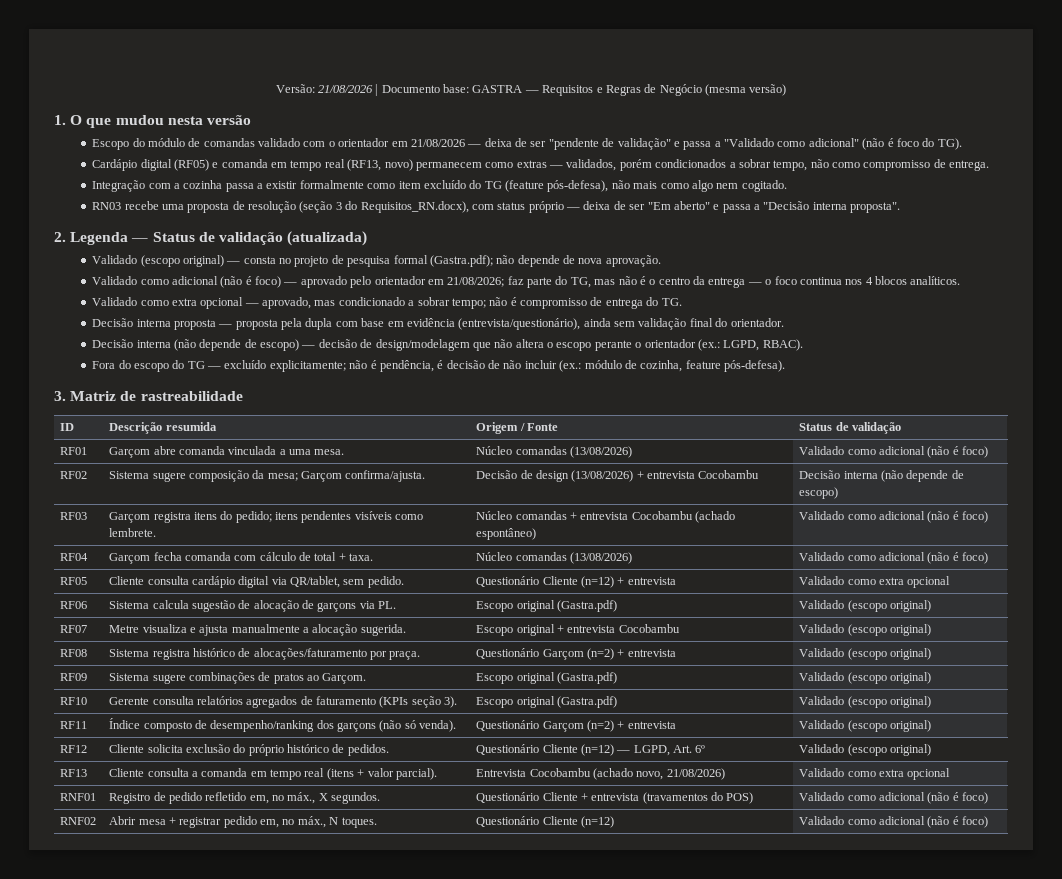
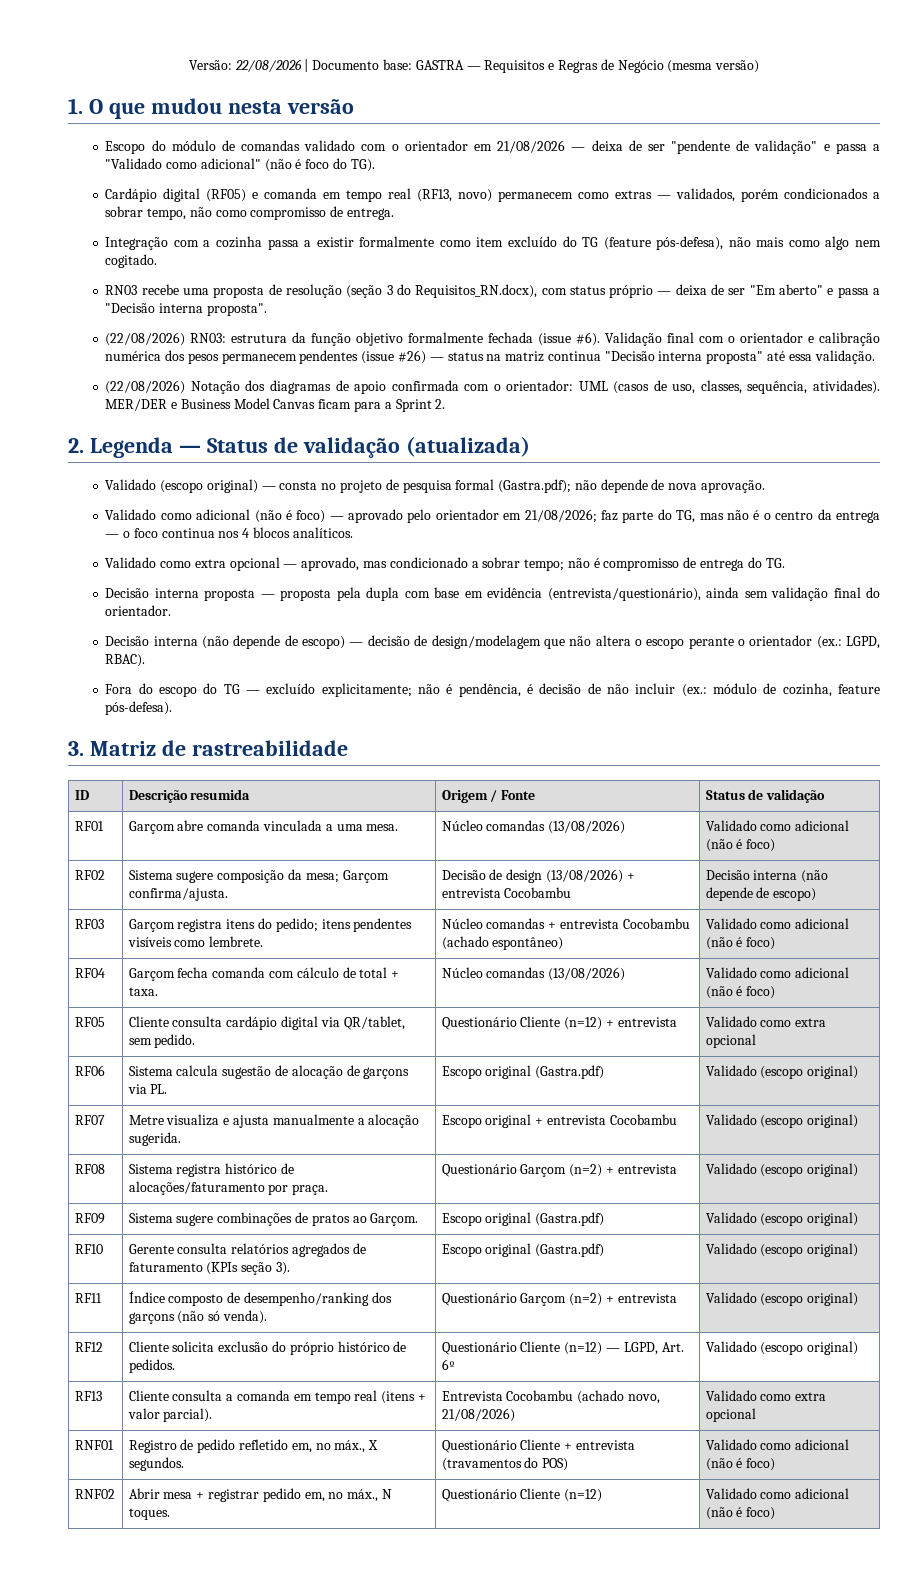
- Versão: 21/08/2026 | Documento base: GASTRA — Requisitos e Regras de Negócio (mesma versão)
+ Versão: 22/08/2026 | Documento base: GASTRA — Requisitos e Regras de Negócio (mesma versão)
+ (22/08/2026) RN03: estrutura da função objetivo formalmente fechada (issue #6). Validação final com o orientador e calibração numérica dos pesos permanecem pendentes (issue #26) — status na matriz continua "Decisão interna proposta" até essa validação.
+ (22/08/2026) Notação dos diagramas de apoio confirmada com o orientador: UML (casos de uso, classes, sequência, atividades). MER/DER e Business Model Canvas ficam para a Sprint 2.

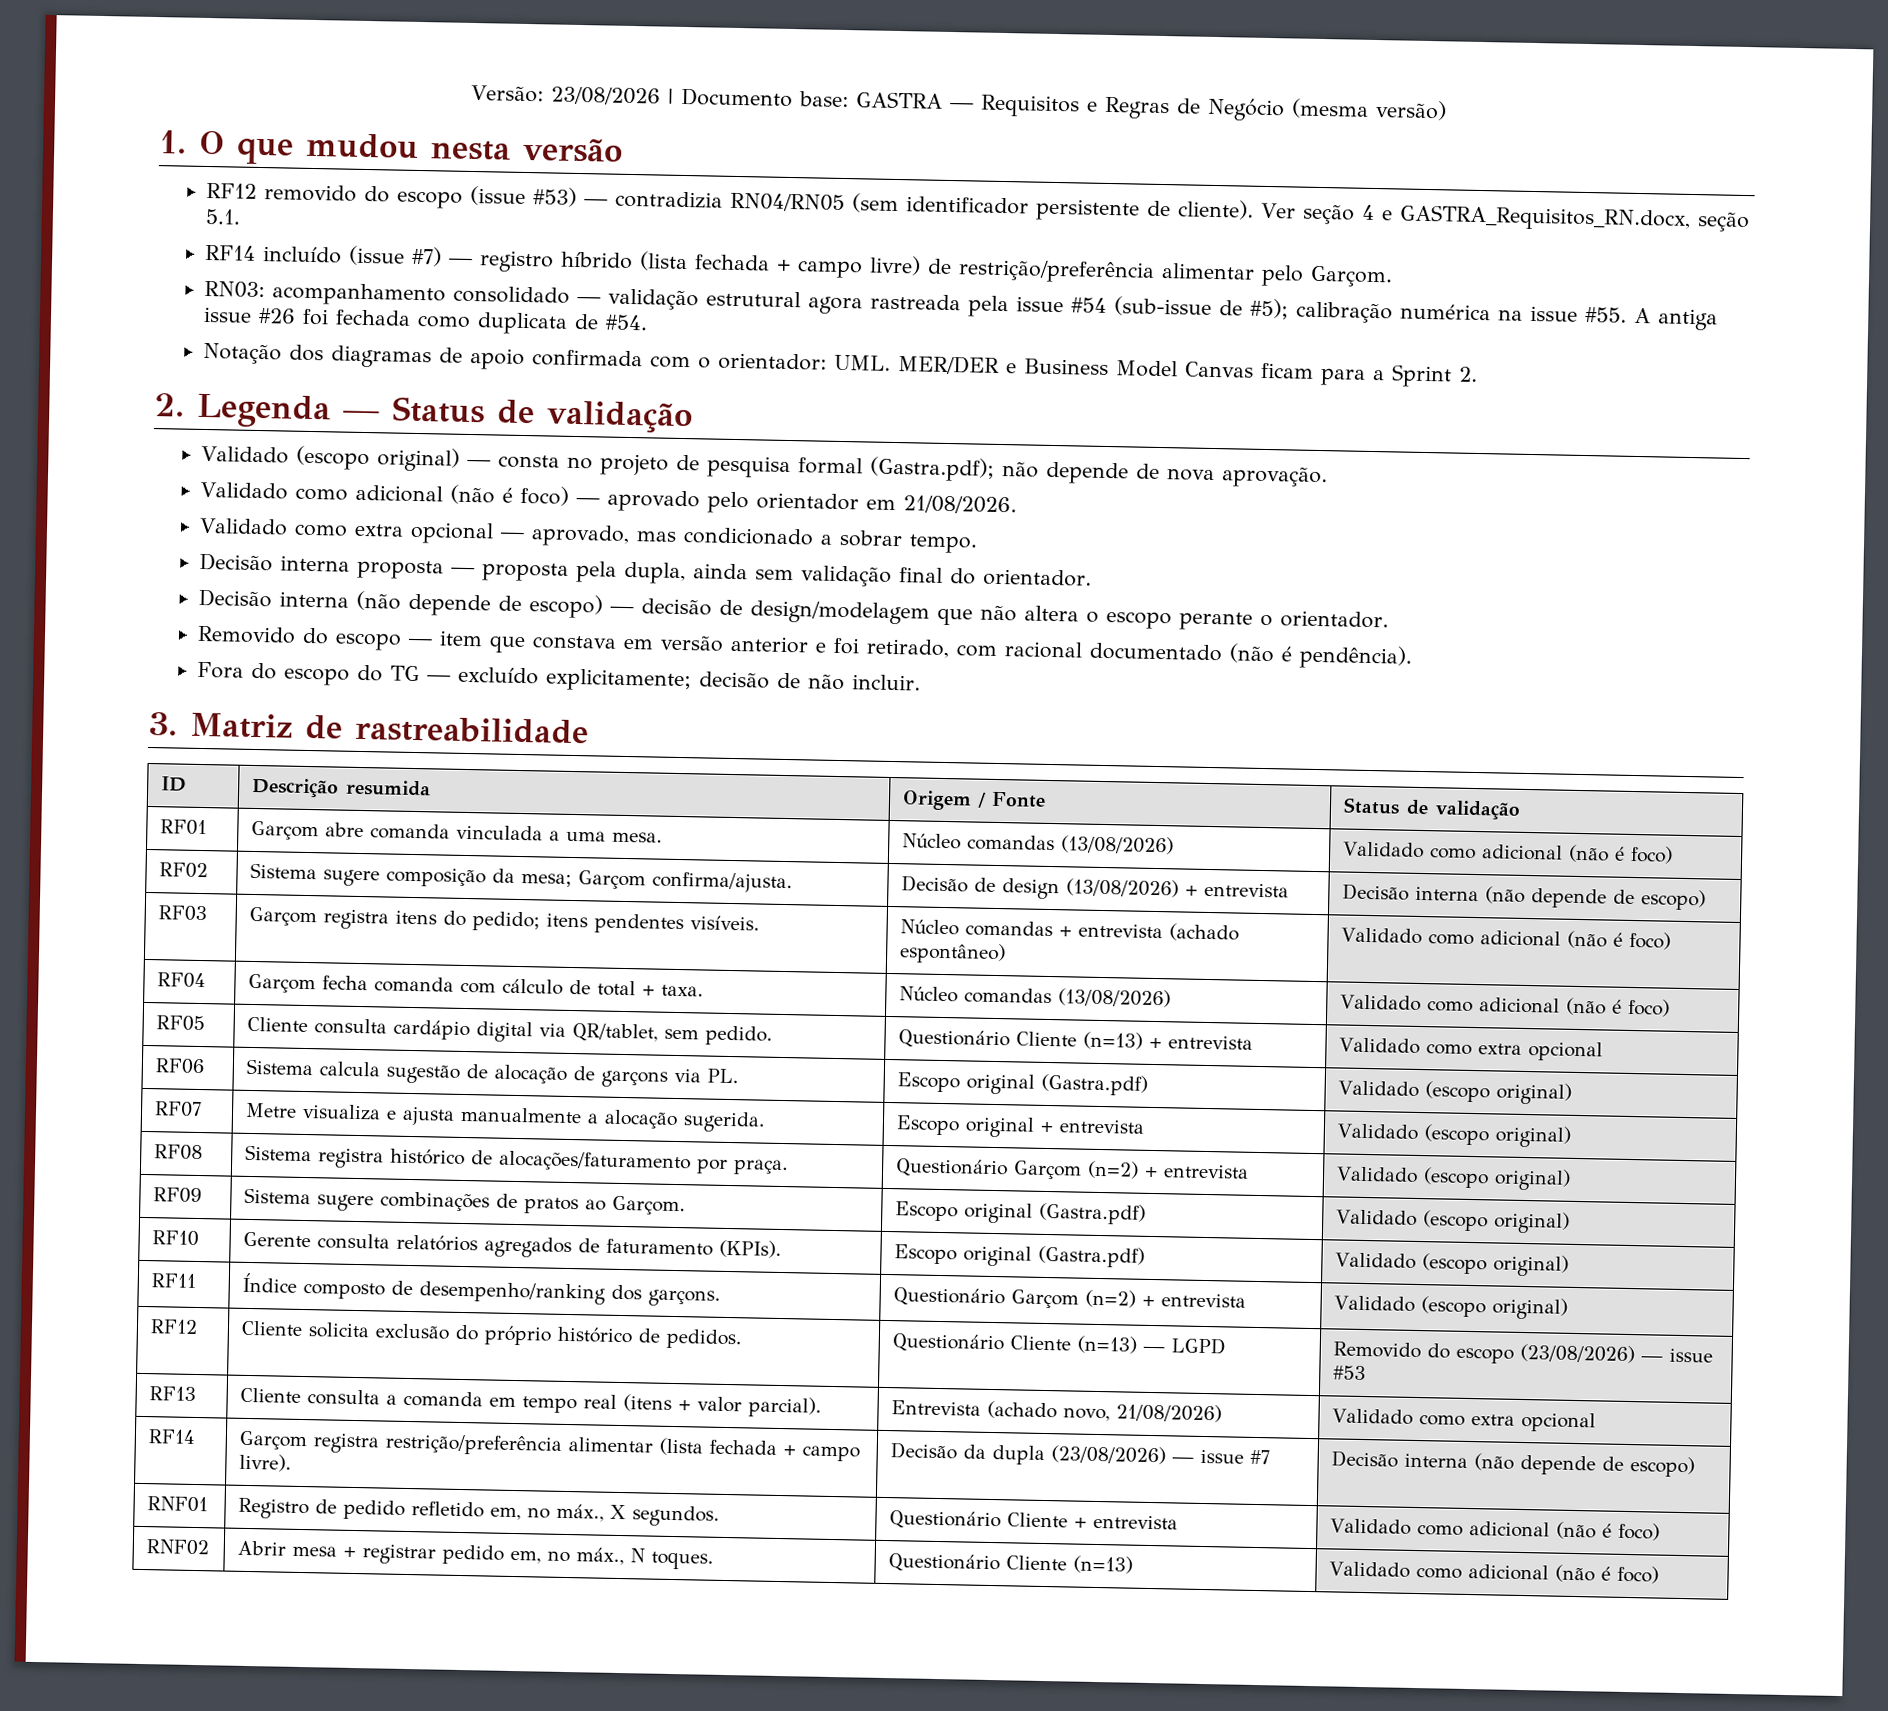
- Versão: 22/08/2026 | Documento base: GASTRA — Requisitos e Regras de Negócio (mesma versão)
+ Versão: 23/08/2026 | Documento base: GASTRA — Requisitos e Regras de Negócio (mesma versão)
- Escopo do módulo de comandas validado com o orientador em 21/08/2026 — deixa de ser "pendente de validação" e passa a "Validado como adicional" (não é foco do TG).
- Cardápio digital (RF05) e comanda em tempo real (RF13, novo) permanecem como extras — validados, porém condicionados a sobrar tempo, não como compromisso de entrega.
- Integração com a cozinha passa a existir formalmente como item excluído do TG (feature pós-defesa), não mais como algo nem cogitado.
- RN03 recebe uma proposta de resolução (seção 3 do Requisitos_RN.docx), com status próprio — deixa de ser "Em aberto" e passa a "Decisão interna proposta".
- (22/08/2026) RN03: estrutura da função objetivo formalmente fechada (issue #6). Validação final com o orientador e calibração numérica dos pesos permanecem pendentes (issue #26) — status na matriz continua "Decisão interna proposta" até essa validação.
- (22/08/2026) Notação dos diagramas de apoio confirmada com o orientador: UML (casos de uso, classes, sequência, atividades). MER/DER e Business Model Canvas ficam para a Sprint 2.
+ RF12 removido do escopo (issue #53) — contradizia RN04/RN05 (sem identificador persistente de cliente). Ver seção 4 e GASTRA_Requisitos_RN.docx, seção 5.1.
+ RF14 incluído (issue #7) — registro híbrido (lista fechada + campo livre) de restrição/preferência alimentar pelo Garçom.
+ RN03: acompanhamento consolidado — validação estrutural agora rastreada pela issue #54 (sub-issue de #5); calibração numérica na issue #55. A antiga issue #26 foi fechada como duplicata de #54.
+ Notação dos diagramas de apoio confirmada com o orientador: UML. MER/DER e Business Model Canvas ficam para a Sprint 2.
- 2. Legenda — Status de validação (atualizada)
+ 2. Legenda — Status de validação
- Validado como adicional (não é foco) — aprovado pelo orientador em 21/08/2026; faz parte do TG, mas não é o centro da entrega — o foco continua nos 4 blocos analíticos.
+ Validado como adicional (não é foco) — aprovado pelo orientador em 21/08/2026.
- Validado como extra opcional — aprovado, mas condicionado a sobrar tempo; não é compromisso de entrega do TG.
+ Validado como extra opcional — aprovado, mas condicionado a sobrar tempo.
- Decisão interna proposta — proposta pela dupla com base em evidência (entrevista/questionário), ainda sem validação final do orientador.
+ Decisão interna proposta — proposta pela dupla, ainda sem validação final do orientador.
- Decisão interna (não depende de escopo) — decisão de design/modelagem que não altera o escopo perante o orientador (ex.: LGPD, RBAC).
+ Decisão interna (não depende de escopo) — decisão de design/modelagem que não altera o escopo perante o orientador.
+ Removido do escopo — item que constava em versão anterior e foi retirado, com racional documentado (não é pendência).
- Fora do escopo do TG — excluído explicitamente; não é pendência, é decisão de não incluir (ex.: módulo de cozinha, feature pós-defesa).
+ Fora do escopo do TG — excluído explicitamente; decisão de não incluir.
- RF02 | Sistema sugere composição da mesa; Garçom confirma/ajusta. | Decisão de design (13/08/2026) + entrevista Cocobambu | Decisão interna (não depende de escopo)
+ RF02 | Sistema sugere composição da mesa; Garçom confirma/ajusta. | Decisão de design (13/08/2026) + entrevista | Decisão interna (não depende de escopo)
- RF03 | Garçom registra itens do pedido; itens pendentes visíveis como lembrete. | Núcleo comandas + entrevista Cocobambu (achado espontâneo) | Validado como adicional (não é foco)
+ RF03 | Garçom registra itens do pedido; itens pendentes visíveis. | Núcleo comandas + entrevista (achado espontâneo) | Validado como adicional (não é foco)
- RF05 | Cliente consulta cardápio digital via QR/tablet, sem pedido. | Questionário Cliente (n=12) + entrevista | Validado como extra opcional
+ RF05 | Cliente consulta cardápio digital via QR/tablet, sem pedido. | Questionário Cliente (n=13) + entrevista | Validado como extra opcional
- RF07 | Metre visualiza e ajusta manualmente a alocação sugerida. | Escopo original + entrevista Cocobambu | Validado (escopo original)
+ RF07 | Metre visualiza e ajusta manualmente a alocação sugerida. | Escopo original + entrevista | Validado (escopo original)
- RF10 | Gerente consulta relatórios agregados de faturamento (KPIs seção 3). | Escopo original (Gastra.pdf) | Validado (escopo original)
+ RF10 | Gerente consulta relatórios agregados de faturamento (KPIs). | Escopo original (Gastra.pdf) | Validado (escopo original)
- RF11 | Índice composto de desempenho/ranking dos garçons (não só venda). | Questionário Garçom (n=2) + entrevista | Validado (escopo original)
+ RF11 | Índice composto de desempenho/ranking dos garçons. | Questionário Garçom (n=2) + entrevista | Validado (escopo original)
- RF12 | Cliente solicita exclusão do próprio histórico de pedidos. | Questionário Cliente (n=12) — LGPD, Art. 6º | Validado (escopo original)
+ RF12 | Cliente solicita exclusão do próprio histórico de pedidos. | Questionário Cliente (n=13) — LGPD | Removido do escopo (23/08/2026) — issue #53
- RF13 | Cliente consulta a comanda em tempo real (itens + valor parcial). | Entrevista Cocobambu (achado novo, 21/08/2026) | Validado como extra opcional
+ RF13 | Cliente consulta a comanda em tempo real (itens + valor parcial). | Entrevista (achado novo, 21/08/2026) | Validado como extra opcional
+ RF14 | Garçom registra restrição/preferência alimentar (lista fechada + campo livre). | Decisão da dupla (23/08/2026) — issue #7 | Decisão interna (não depende de escopo)
- RNF01 | Registro de pedido refletido em, no máx., X segundos. | Questionário Cliente + entrevista (travamentos do POS) | Validado como adicional (não é foco)
+ RNF01 | Registro de pedido refletido em, no máx., X segundos. | Questionário Cliente + entrevista | Validado como adicional (não é foco)
- RNF02 | Abrir mesa + registrar pedido em, no máx., N toques. | Questionário Cliente (n=12) | Validado como adicional (não é foco)
+ RNF02 | Abrir mesa + registrar pedido em, no máx., N toques. | Questionário Cliente (n=13) | Validado como adicional (não é foco)

